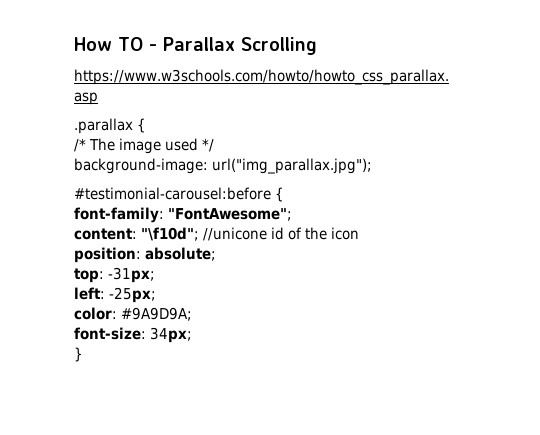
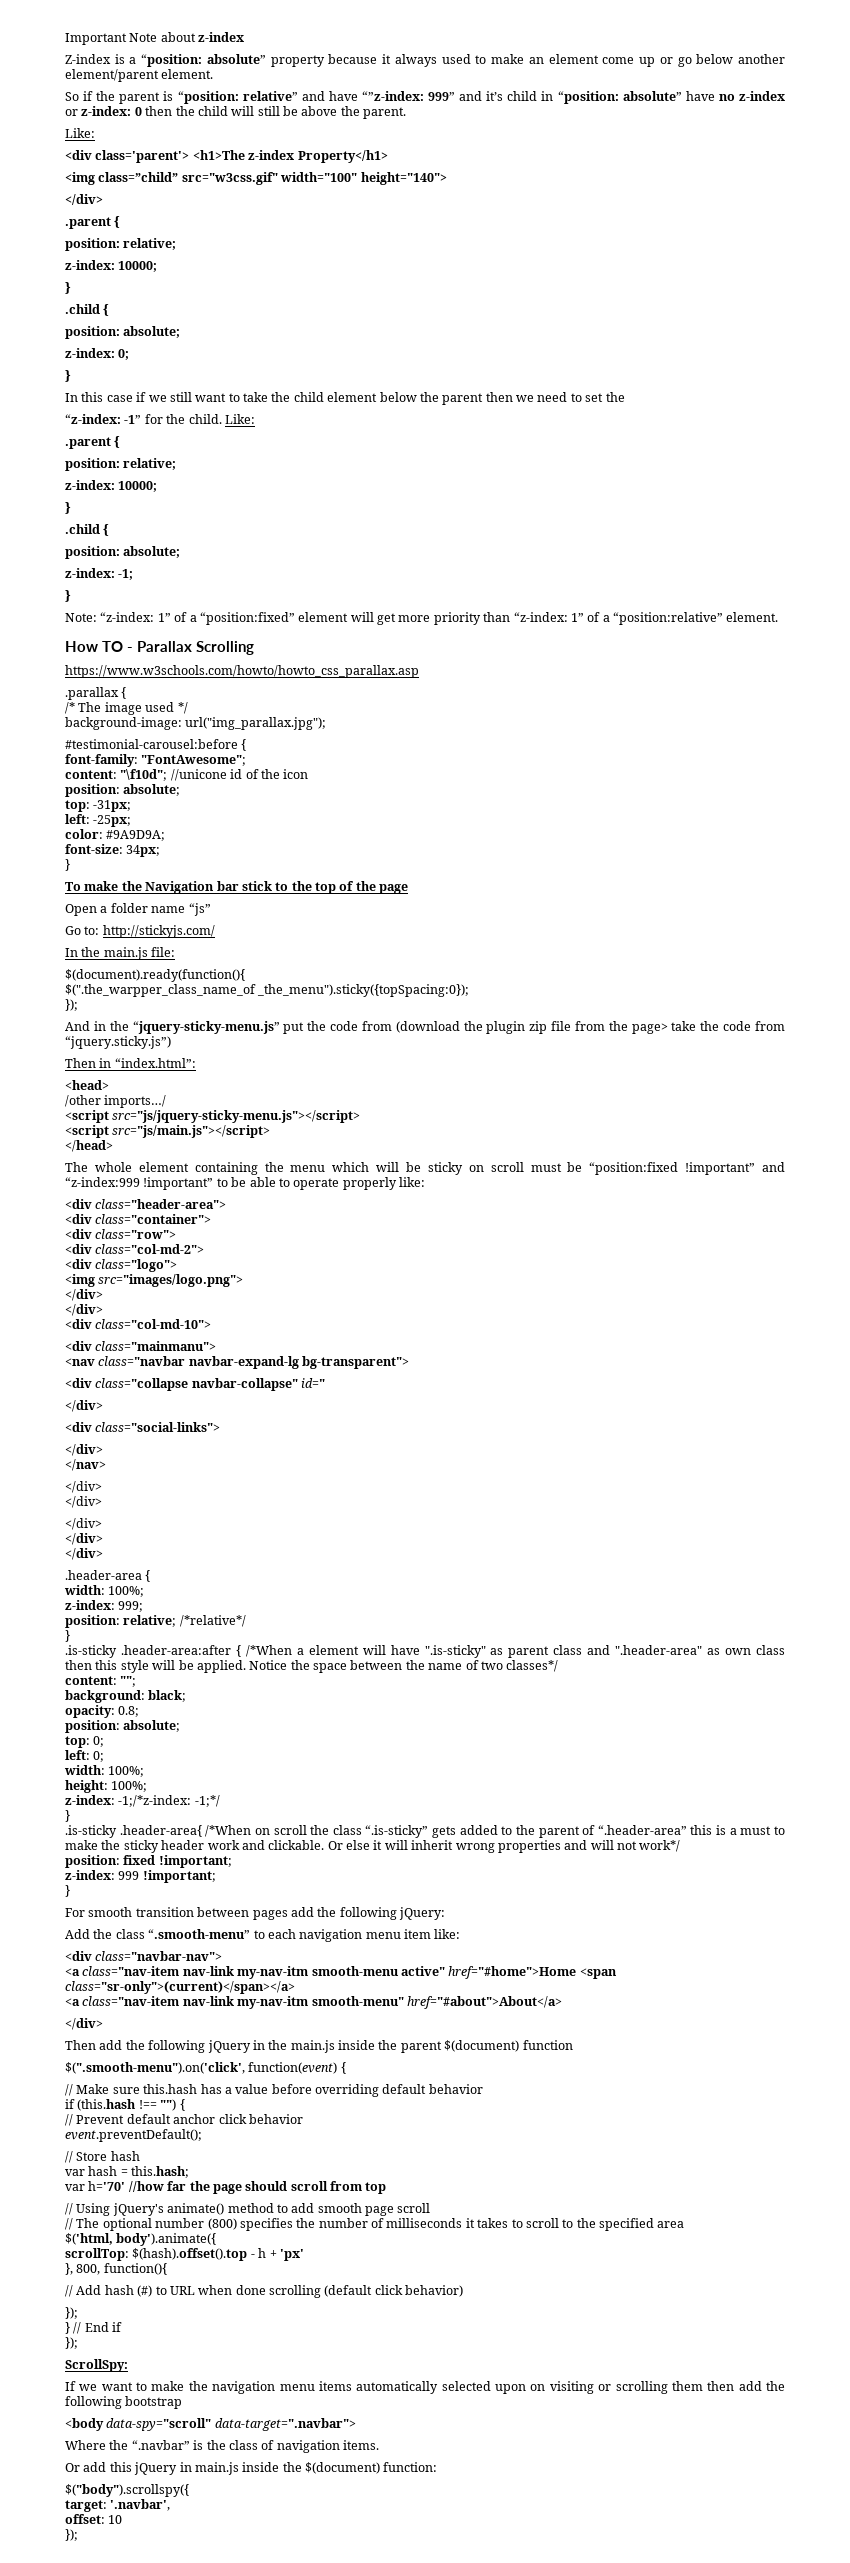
+ Important Note about z-index
+ Z-index is a “position: absolute” property because it always used to make an element come up or go below another element/parent element.
+ So if the parent is “position: relative” and have “”z-index: 999” and it’s child in “position: absolute” have no z-index or z-index: 0 then the child will still be above the parent.
+ Like:
+ <div class='parent'> <h1>The z-index Property</h1>
+ <img class=”child” src="w3css.gif" width="100" height="140">
+ </div>
+ .parent {
+ position: relative;
+ z-index: 10000;
+ }
+ .child {
+ position: absolute;
+ z-index: 0;
+ }
+ In this case if we still want to take the child element below the parent then we need to set the
+ “z-index: -1” for the child. Like:
+ .parent {
+ position: relative;
+ z-index: 10000;
+ }
+ .child {
+ position: absolute;
+ z-index: -1;
+ }
+ Note: “z-index: 1” of a “position:fixed” element will get more priority than “z-index: 1” of a “position:relative” element.
+ To make the Navigation bar stick to the top of the page
+ Open a folder name “js”
+ Go to: http://stickyjs.com/
+ In the main.js file:
+ $(document).ready(function(){
+ $(".the_warpper_class_name_of _the_menu").sticky({topSpacing:0});
+ });
+ And in the “jquery-sticky-menu.js” put the code from (download the plugin zip file from the page> take the code from “jquery.sticky.js”)
+ Then in “index.html”:
+ <head>
+ /other imports…/
+ <script src="js/jquery-sticky-menu.js"></script>
+ <script src="js/main.js"></script>
+ </head>
+ The whole element containing the menu which will be sticky on scroll must be “position:fixed !important” and “z-index:999 !important” to be able to operate properly like:
+ <div class="header-area">
+ <div class="container">
+ <div class="row">
+ <div class="col-md-2">
+ <div class="logo">
+ <img src="images/logo.png">
+ </div>
+ </div>
+ <div class="col-md-10">
+ <div class="mainmanu">
+ <nav class="navbar navbar-expand-lg bg-transparent">
+ <div class="collapse navbar-collapse" id="
+ </div>
+ <div class="social-links">
+ </div>
+ </nav>
+ </div>
+ </div>
+ </div>
+ </div>
+ </div>
+ .header-area {
+ width: 100%;
+ z-index: 999;
+ position: relative; /*relative*/
+ }
+ .is-sticky .header-area:after { /*When a element will have ".is-sticky" as parent class and ".header-area" as own class then this style will be applied. Notice the space between the name of two classes*/
+ content: "";
+ background: black;
+ opacity: 0.8;
+ position: absolute;
+ top: 0;
+ left: 0;
+ width: 100%;
+ height: 100%;
+ z-index: -1;/*z-index: -1;*/
+ }
+ .is-sticky .header-area{ /*When on scroll the class “.is-sticky” gets added to the parent of “.header-area” this is a must to make the sticky header work and clickable. Or else it will inherit wrong properties and will not work*/
+ position: fixed !important;
+ z-index: 999 !important;
+ }
+ For smooth transition between pages add the following jQuery:
+ Add the class “.smooth-menu” to each navigation menu item like:
+ <div class="navbar-nav">
+ <a class="nav-item nav-link my-nav-itm smooth-menu active" href="#home">Home <span class="sr-only">(current)</span></a>
+ <a class="nav-item nav-link my-nav-itm smooth-menu" href="#about">About</a>
+ </div>
+ Then add the following jQuery in the main.js inside the parent $(document) function
+ $(".smooth-menu").on('click', function(event) {
+ // Make sure this.hash has a value before overriding default behavior
+ if (this.hash !== "") {
+ // Prevent default anchor click behavior
+ event.preventDefault();
+ // Store hash
+ var hash = this.hash;
+ var h='70' //how far the page should scroll from top
+ // Using jQuery's animate() method to add smooth page scroll
+ // The optional number (800) specifies the number of milliseconds it takes to scroll to the specified area
+ $('html, body').animate({
+ scrollTop: $(hash).offset().top - h + 'px'
+ }, 800, function(){
+ // Add hash (#) to URL when done scrolling (default click behavior)
+ });
+ } // End if
+ });
+ ScrollSpy:
+ If we want to make the navigation menu items automatically selected upon on visiting or scrolling them then add the following bootstrap
+ <body data-spy="scroll" data-target=".navbar">
+ Where the “.navbar” is the class of navigation items.
+ Or add this jQuery in main.js inside the $(document) function:
+ $("body").scrollspy({
+ target: '.navbar',
+ offset: 10
+ });

